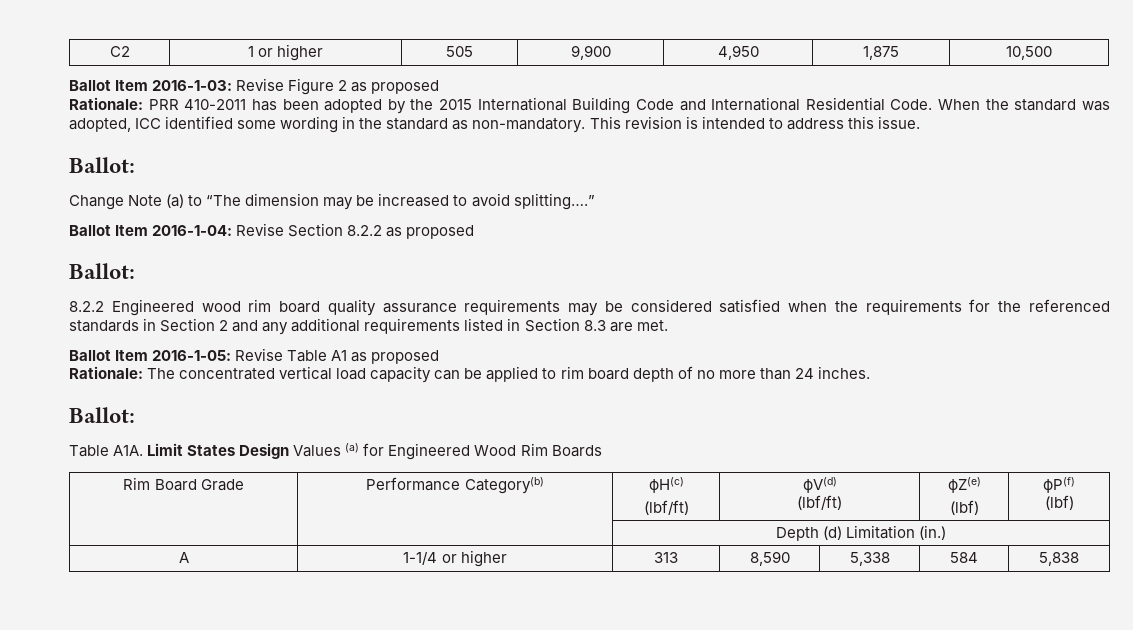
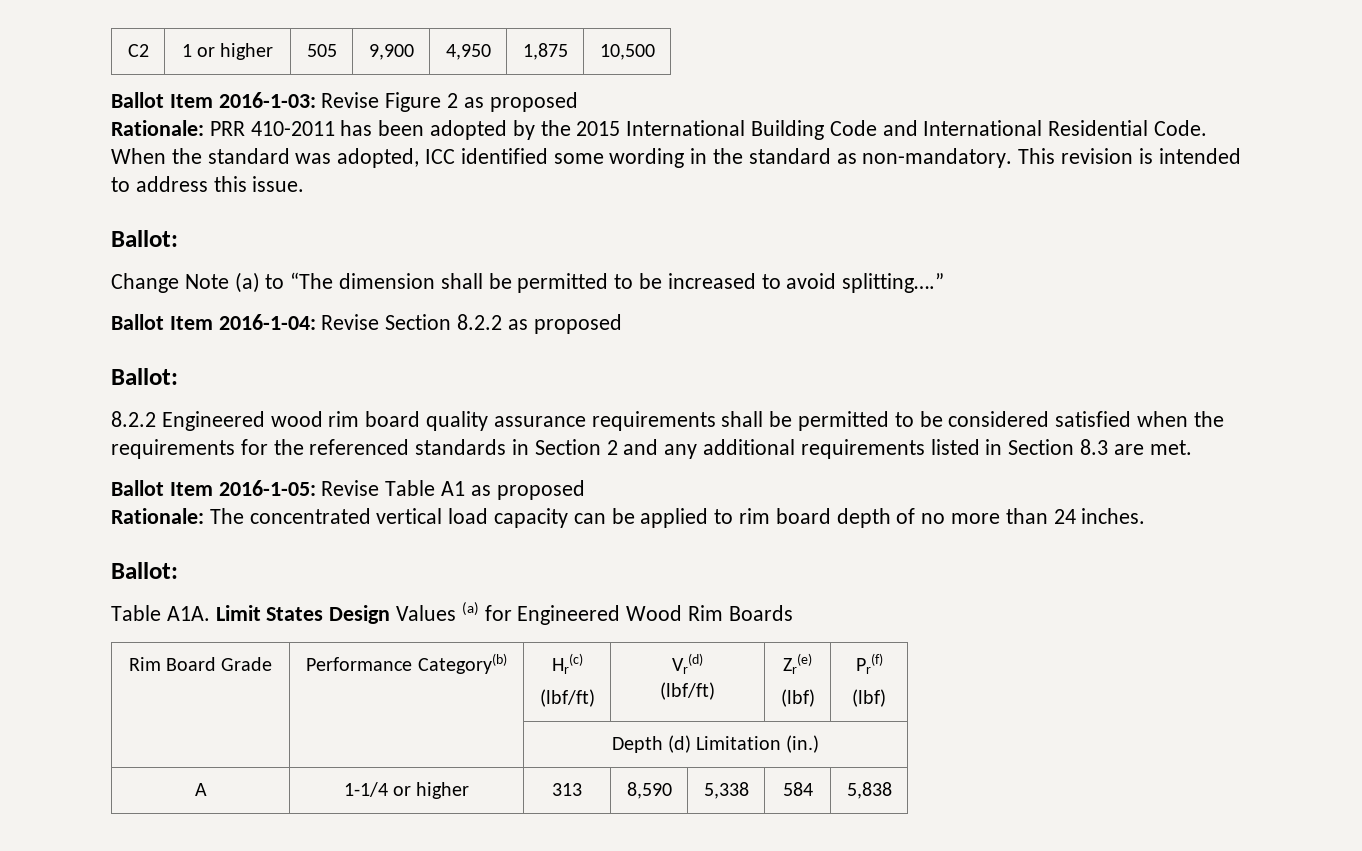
- Change Note (a) to “The dimension may be increased to avoid splitting….”
+ Change Note (a) to “The dimension shall be permitted to be increased to avoid splitting….”
- 8.2.2 Engineered wood rim board quality assurance requirements may be considered satisfied when the requirements for the referenced standards in Section 2 and any additional requirements listed in Section 8.3 are met.
+ 8.2.2 Engineered wood rim board quality assurance requirements shall be permitted to be considered satisfied when the requirements for the referenced standards in Section 2 and any additional requirements listed in Section 8.3 are met.
- Rim Board Grade | Performance Category(b) | ϕH(c)
- (lbf/ft) | ϕV(d)
- (lbf/ft) | ϕZ(e)
- (lbf) | ϕP(f)
+ Rim Board Grade | Performance Category(b) | Hr(c)
+ (lbf/ft) | Vr(d)
+ (lbf/ft) | Zr(e)
+ (lbf) | Pr(f)

